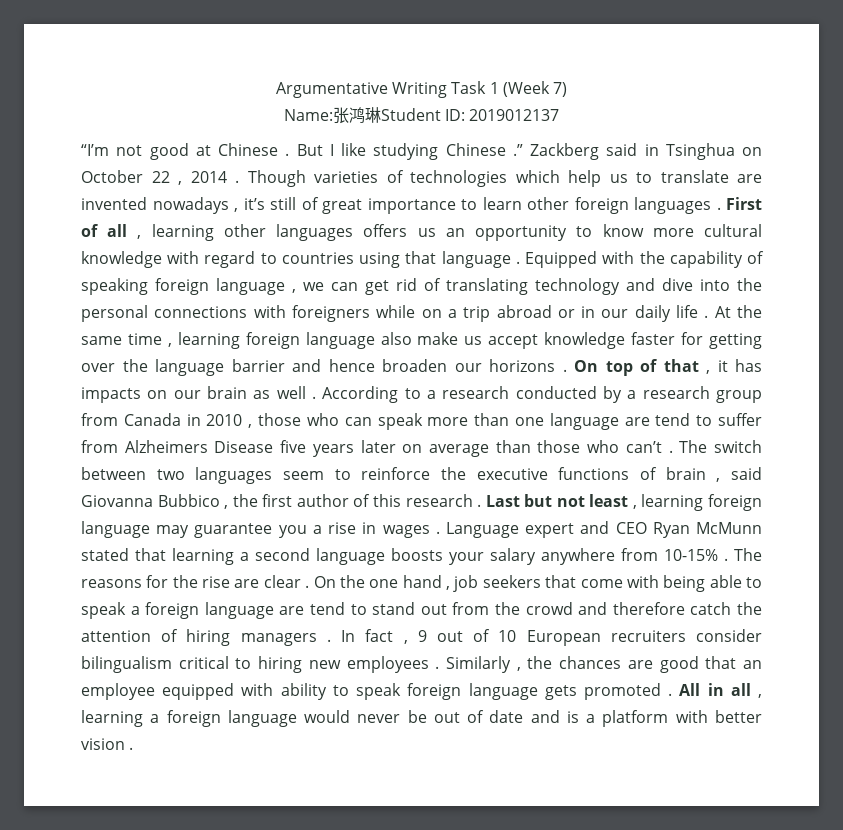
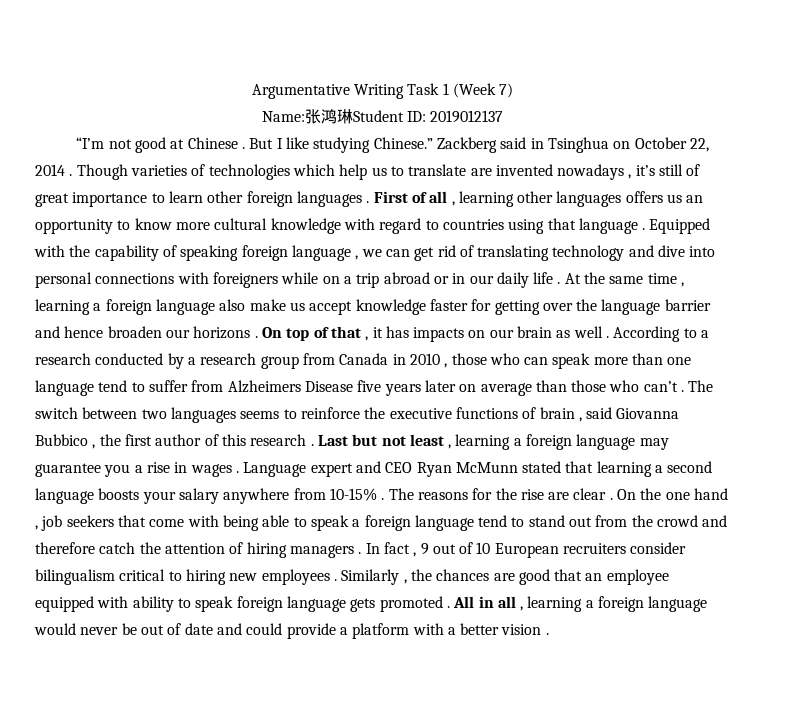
- But I like studying Chinese .”
+ But I like studying Chinese.”
- Zackberg said in Tsinghua on October 22 , 2014 .
+ Zackberg said in Tsinghua on October 22, 2014 .
- Equipped with the capability of speaking foreign language , we can get rid of translating technology and dive into the personal connections with foreigners while on a trip abroad or in our daily life .
+ Equipped with the capability of speaking foreign language , we can get rid of translating technology and dive into personal connections with foreigners while on a trip abroad or in our daily life .
- At the same time , learning foreign language also make us accept knowledge faster for getting over the language barrier and hence broaden our horizons .
+ At the same time , learning a foreign language also make us accept knowledge faster for getting over the language barrier and hence broaden our horizons .
- According to a research conducted by a research group from Canada in 2010 , those who can speak more than one language are tend to suffer from Alzheimers Disease five years later on average than those who can’t .
+ According to a research conducted by a research group from Canada in 2010 , those who can speak more than one language tend to suffer from Alzheimers Disease five years later on average than those who can’t .
- The switch between two languages seem to reinforce the executive functions of brain , said Giovanna Bubbico , the first author of this research .
+ The switch between two languages seems to reinforce the executive functions of brain , said Giovanna Bubbico , the first author of this research .
- Last but not least , learning foreign language may guarantee you a rise in wages .
+ Last but not least , learning a foreign language may guarantee you a rise in wages .
- On the one hand , job seekers that come with being able to speak a foreign language are tend to stand out from the crowd and therefore catch the attention of hiring managers .
+ On the one hand , job seekers that come with being able to speak a foreign language tend to stand out from the crowd and therefore catch the attention of hiring managers .
- All in all , learning a foreign language would never be out of date and is a platform with better vision .
+ All in all , learning a foreign language would never be out of date and could provide a platform with a better vision .

